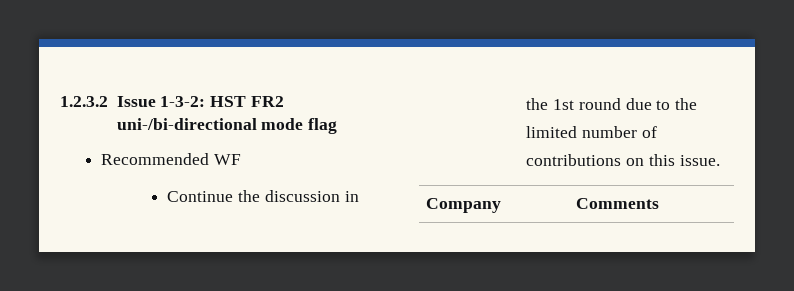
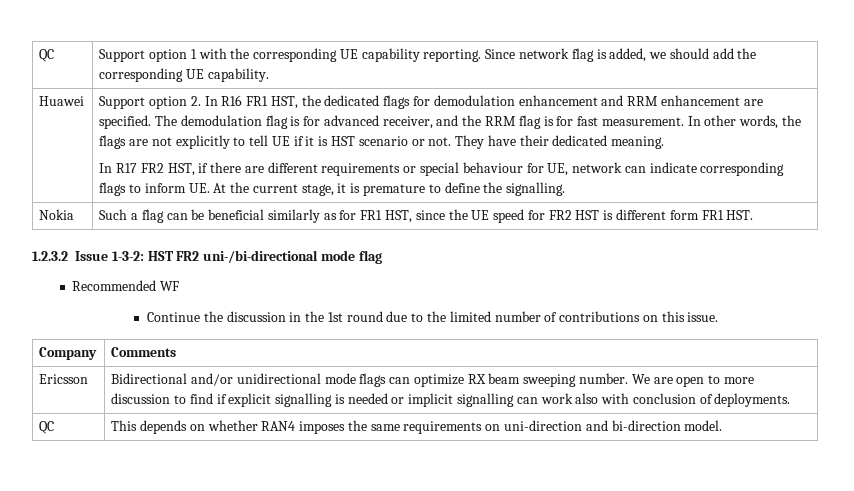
+ QC | Support option 1 with the corresponding UE capability reporting. Since network flag is added, we should add the corresponding UE capability.
+ Huawei | Support option 2. In R16 FR1 HST, the dedicated flags for demodulation enhancement and RRM enhancement are specified. The demodulation flag is for advanced receiver, and the RRM flag is for fast measurement. In other words, the flags are not explicitly to tell UE if it is HST scenario or not. They have their dedicated meaning.
+ In R17 FR2 HST, if there are different requirements or special behaviour for UE, network can indicate corresponding flags to inform UE. At the current stage, it is premature to define the signalling.
+ Nokia | Such a flag can be beneficial similarly as for FR1 HST, since the UE speed for FR2 HST is different form FR1 HST.
+ Ericsson | Bidirectional and/or unidirectional mode flags can optimize RX beam sweeping number. We are open to more discussion to find if explicit signalling is needed or implicit signalling can work also with conclusion of deployments.
+ QC | This depends on whether RAN4 imposes the same requirements on uni-direction and bi-direction model.

